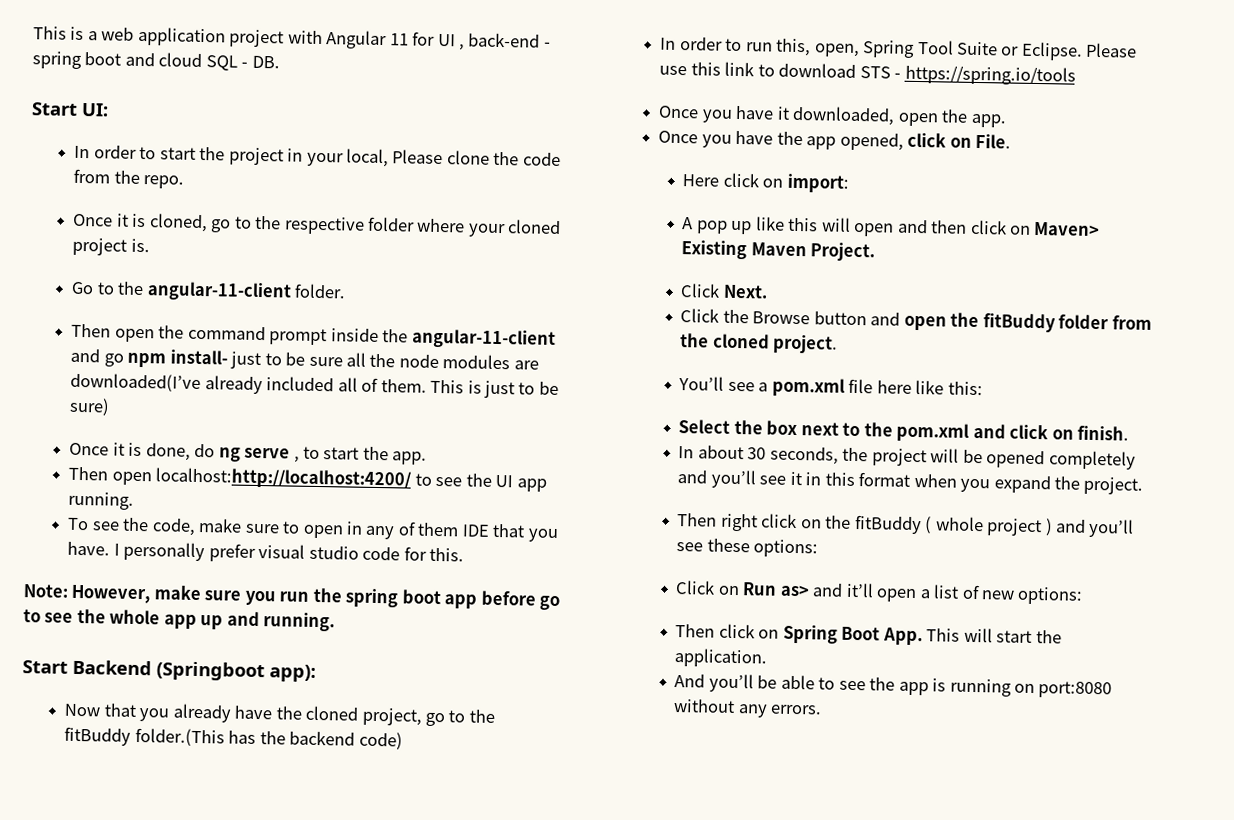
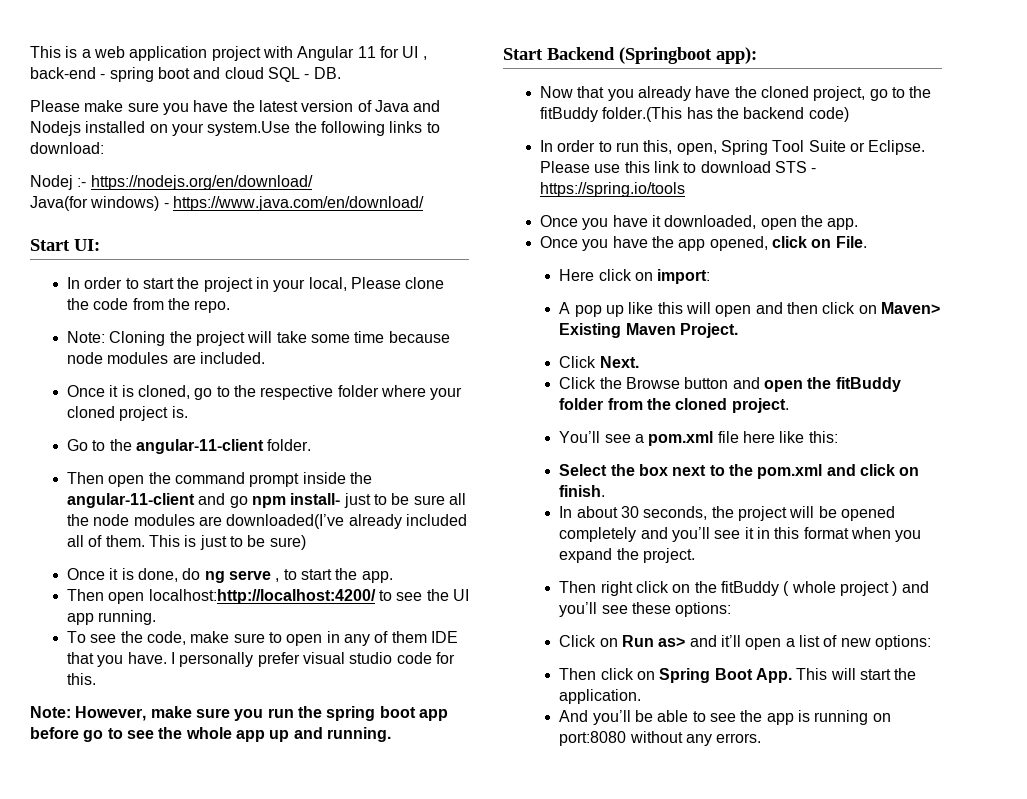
+ Please make sure you have the latest version of Java and Nodejs installed on your system.Use the following links to download:
+ Nodej :- https://nodejs.org/en/download/
+ Java(for windows) - https://www.java.com/en/download/
+ Note: Cloning the project will take some time because node modules are included.

